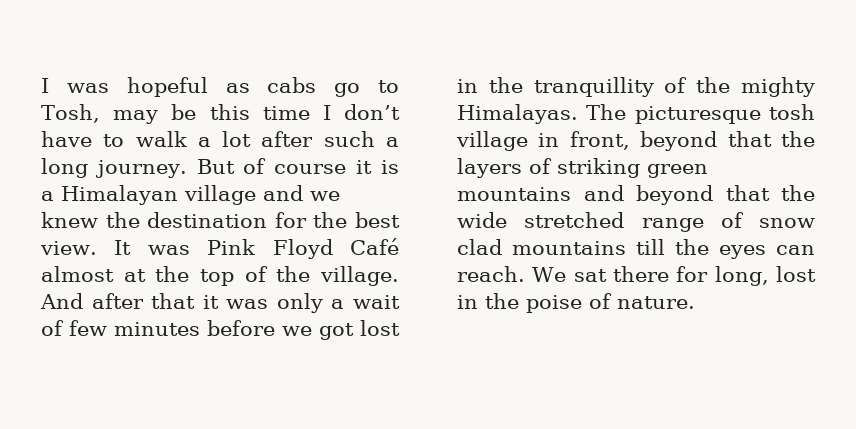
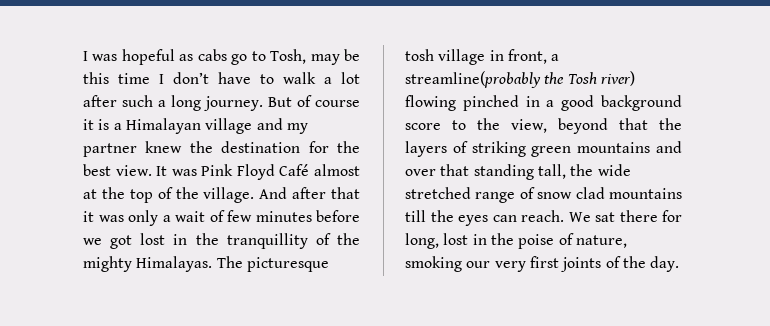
- But of course it is a Himalayan village and we knew the destination for the best view.
+ But of course it is a Himalayan village and my partner knew the destination for the best view.
- The picturesque tosh village in front, beyond that the layers of striking green mountains and beyond that the wide stretched range of snow clad mountains till the eyes can reach.
+ The picturesque tosh village in front, a streamline(probably the Tosh river) flowing pinched in a good background score to the view, beyond that the layers of striking green mountains and over that standing tall, the wide stretched range of snow clad mountains till the eyes can reach.
- We sat there for long, lost in the poise of nature.
+ We sat there for long, lost in the poise of nature, smoking our very first joints of the day.

